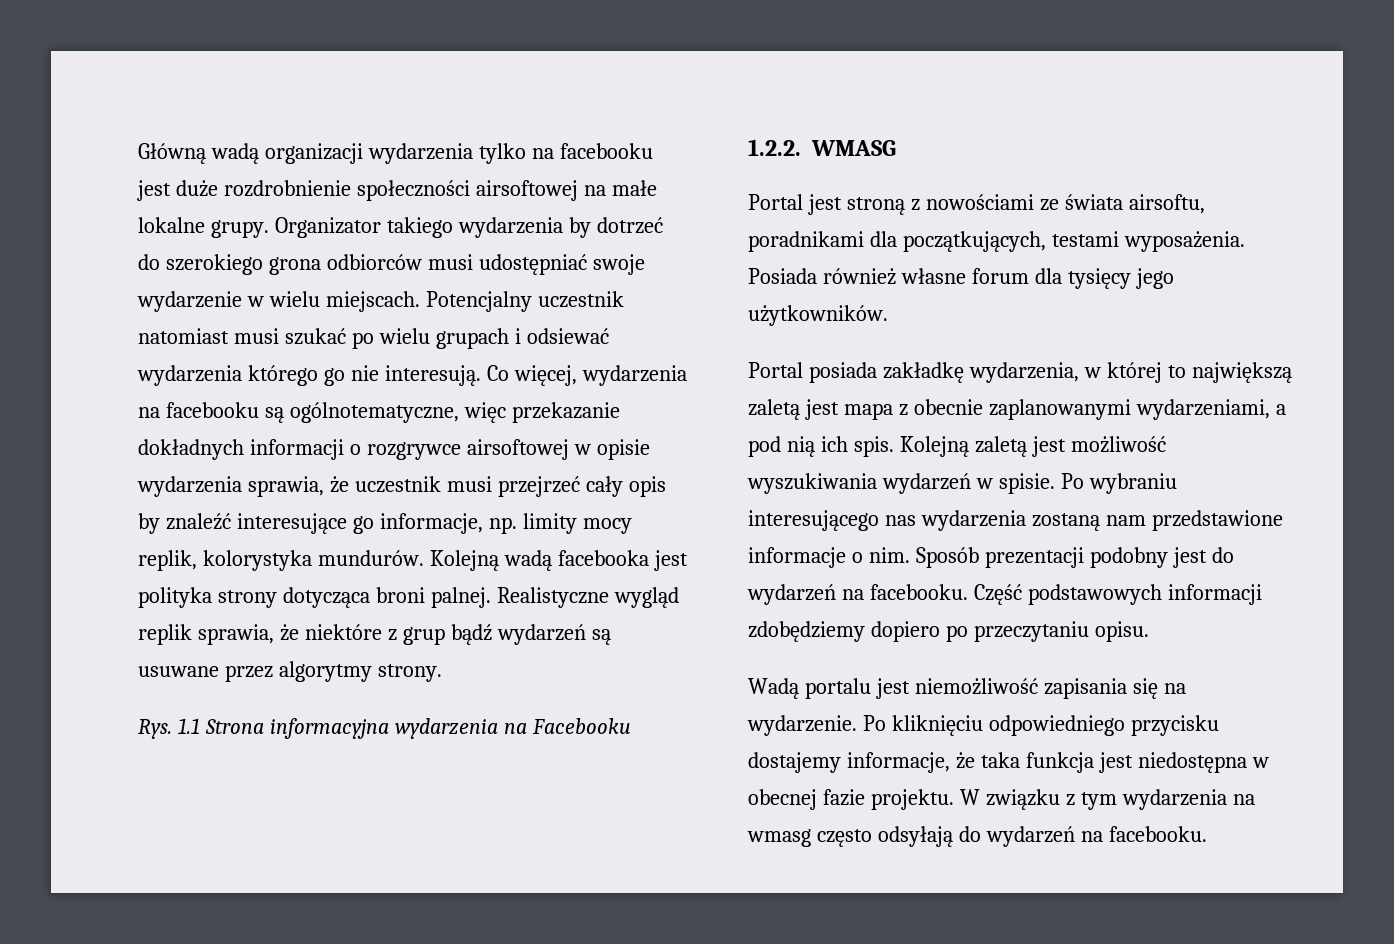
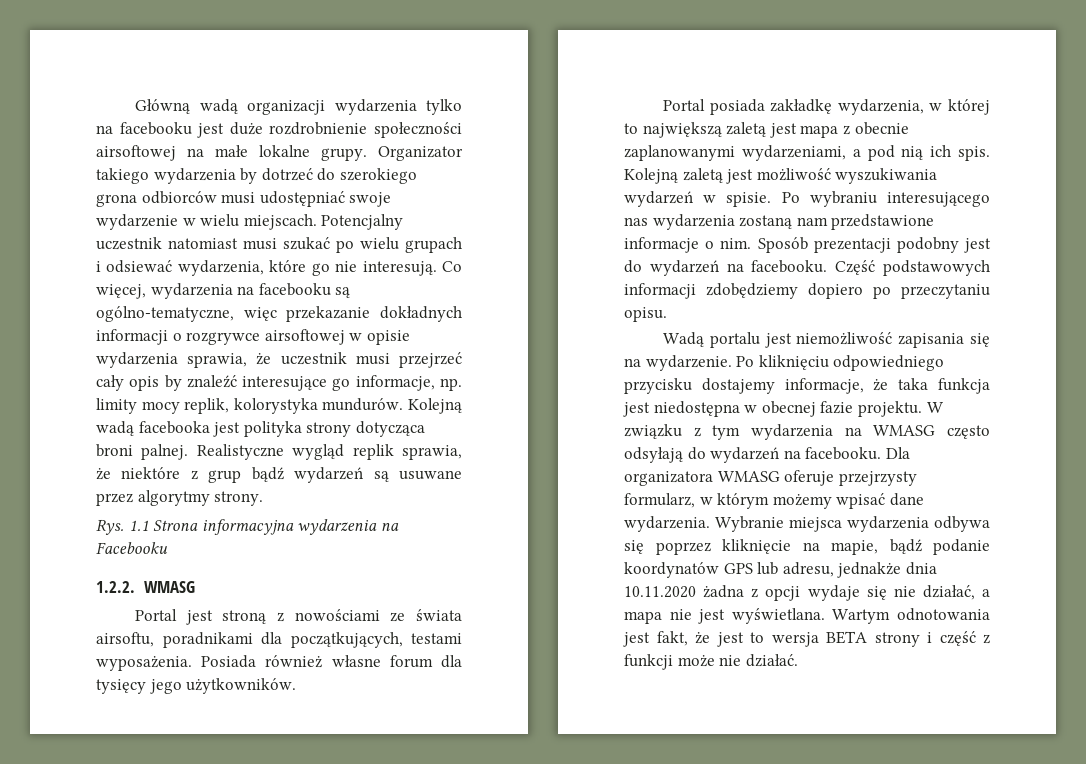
- Potencjalny uczestnik natomiast musi szukać po wielu grupach i odsiewać wydarzenia którego go nie interesują.
+ Potencjalny uczestnik natomiast musi szukać po wielu grupach i odsiewać wydarzenia, które go nie interesują.
- Co więcej, wydarzenia na facebooku są ogólnotematyczne, więc przekazanie dokładnych informacji o rozgrywce airsoftowej w opisie wydarzenia sprawia, że uczestnik musi przejrzeć cały opis by znaleźć interesujące go informacje, np. limity mocy replik, kolorystyka mundurów.
+ Co więcej, wydarzenia na facebooku są ogólno-tematyczne, więc przekazanie dokładnych informacji o rozgrywce airsoftowej w opisie wydarzenia sprawia, że uczestnik musi przejrzeć cały opis by znaleźć interesujące go informacje, np. limity mocy replik, kolorystyka mundurów.
- W związku z tym wydarzenia na wmasg często odsyłają do wydarzeń na facebooku.
+ W związku z tym wydarzenia na WMASG często odsyłają do wydarzeń na facebooku.
+ Dla organizatora WMASG oferuje przejrzysty formularz, w którym możemy wpisać dane wydarzenia. Wybranie miejsca wydarzenia odbywa się poprzez kliknięcie na mapie, bądź podanie koordynatów GPS lub adresu, jednakże dnia 10.11.2020 żadna z opcji wydaje się nie działać, a mapa nie jest wyświetlana. Wartym odnotowania jest fakt, że jest to wersja BETA strony i część z funkcji może nie działać.

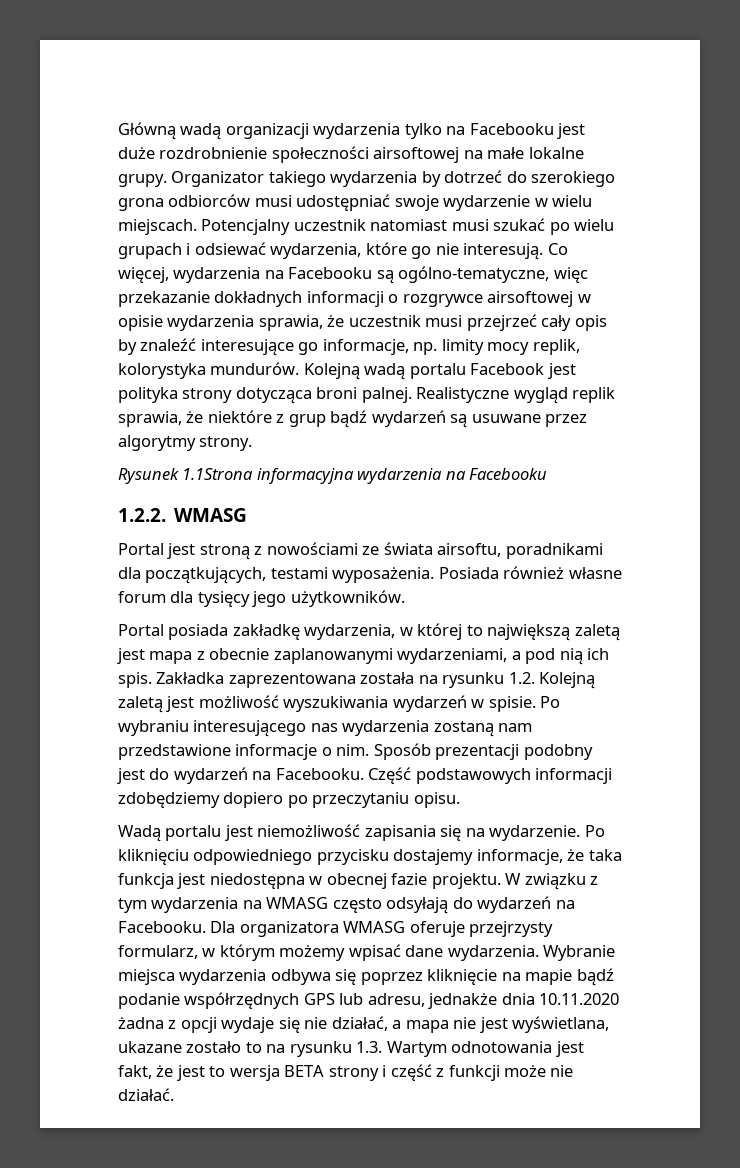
- Główną wadą organizacji wydarzenia tylko na facebooku jest duże rozdrobnienie społeczności airsoftowej na małe lokalne grupy.
+ Główną wadą organizacji wydarzenia tylko na Facebooku jest duże rozdrobnienie społeczności airsoftowej na małe lokalne grupy.
- Co więcej, wydarzenia na facebooku są ogólno-tematyczne, więc przekazanie dokładnych informacji o rozgrywce airsoftowej w opisie wydarzenia sprawia, że uczestnik musi przejrzeć cały opis by znaleźć interesujące go informacje, np. limity mocy replik, kolorystyka mundurów.
+ Co więcej, wydarzenia na Facebooku są ogólno-tematyczne, więc przekazanie dokładnych informacji o rozgrywce airsoftowej w opisie wydarzenia sprawia, że uczestnik musi przejrzeć cały opis by znaleźć interesujące go informacje, np. limity mocy replik, kolorystyka mundurów.
- Kolejną wadą facebooka jest polityka strony dotycząca broni palnej.
+ Kolejną wadą portalu Facebook jest polityka strony dotycząca broni palnej.
- Rys. 1.1 Strona informacyjna wydarzenia na Facebooku
+ Rysunek 1.1Strona informacyjna wydarzenia na Facebooku
- Kolejną zaletą jest możliwość wyszukiwania wydarzeń w spisie.
+ Zakładka zaprezentowana została na rysunku 1.2. Kolejną zaletą jest możliwość wyszukiwania wydarzeń w spisie.
- Sposób prezentacji podobny jest do wydarzeń na facebooku.
+ Sposób prezentacji podobny jest do wydarzeń na Facebooku.
- W związku z tym wydarzenia na WMASG często odsyłają do wydarzeń na facebooku.
+ W związku z tym wydarzenia na WMASG często odsyłają do wydarzeń na Facebooku.
- Wybranie miejsca wydarzenia odbywa się poprzez kliknięcie na mapie, bądź podanie koordynatów GPS lub adresu, jednakże dnia 10.11.2020 żadna z opcji wydaje się nie działać, a mapa nie jest wyświetlana. Wartym odnotowania jest fakt, że jest to wersja BETA strony i część z funkcji może nie działać.
+ Wybranie miejsca wydarzenia odbywa się poprzez kliknięcie na mapie bądź podanie współrzędnych GPS lub adresu, jednakże dnia 10.11.2020 żadna z opcji wydaje się nie działać, a mapa nie jest wyświetlana, ukazane zostało to na rysunku 1.3. Wartym odnotowania jest fakt, że jest to wersja BETA strony i część z funkcji może nie działać.

